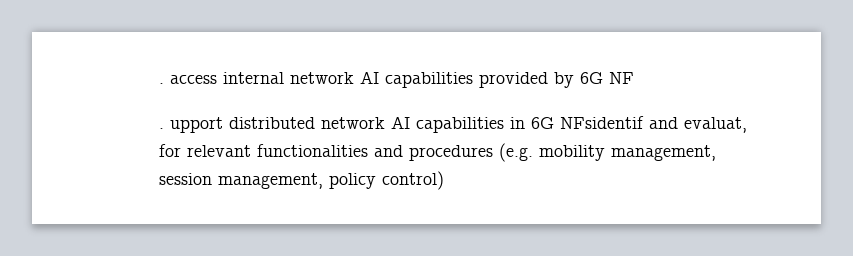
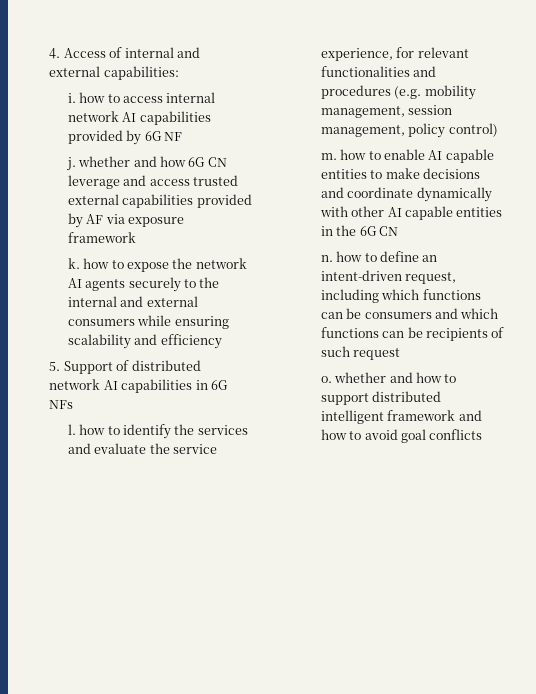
- . access internal network AI capabilities provided by 6G NF
+ 4. Access of internal and external capabilities:
+ i. how to access internal network AI capabilities provided by 6G NF
- . upport distributed network AI capabilities in 6G NFsidentif and evaluat, for relevant functionalities and procedures (e.g. mobility management, session management, policy control)
+ j. whether and how 6G CN leverage and access trusted external capabilities provided by AF via exposure framework
+ k. how to expose the network AI agents securely to the internal and external consumers while ensuring scalability and efficiency
+ 5. Support of distributed network AI capabilities in 6G NFs
+ l. how to identify the services and evaluate the service experience, for relevant functionalities and procedures (e.g. mobility management, session management, policy control)
+ m. how to enable AI capable entities to make decisions and coordinate dynamically with other AI capable entities in the 6G CN
+ n. how to define an intent-driven request, including which functions can be consumers and which functions can be recipients of such request
+ o. whether and how to support distributed intelligent framework and how to avoid goal conflicts

